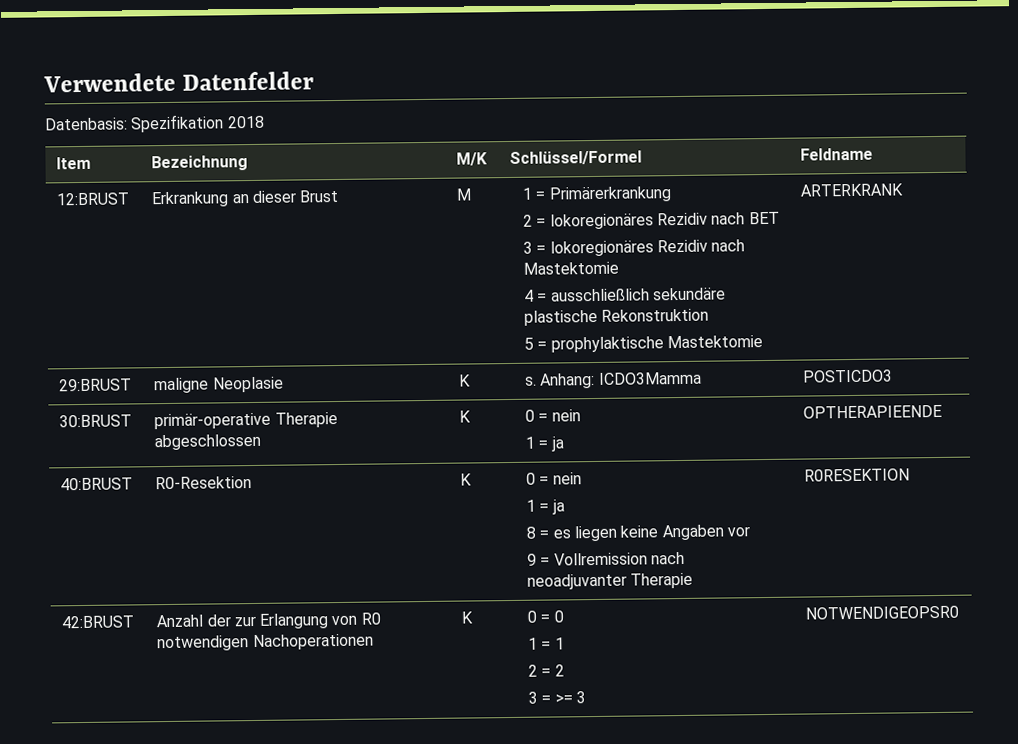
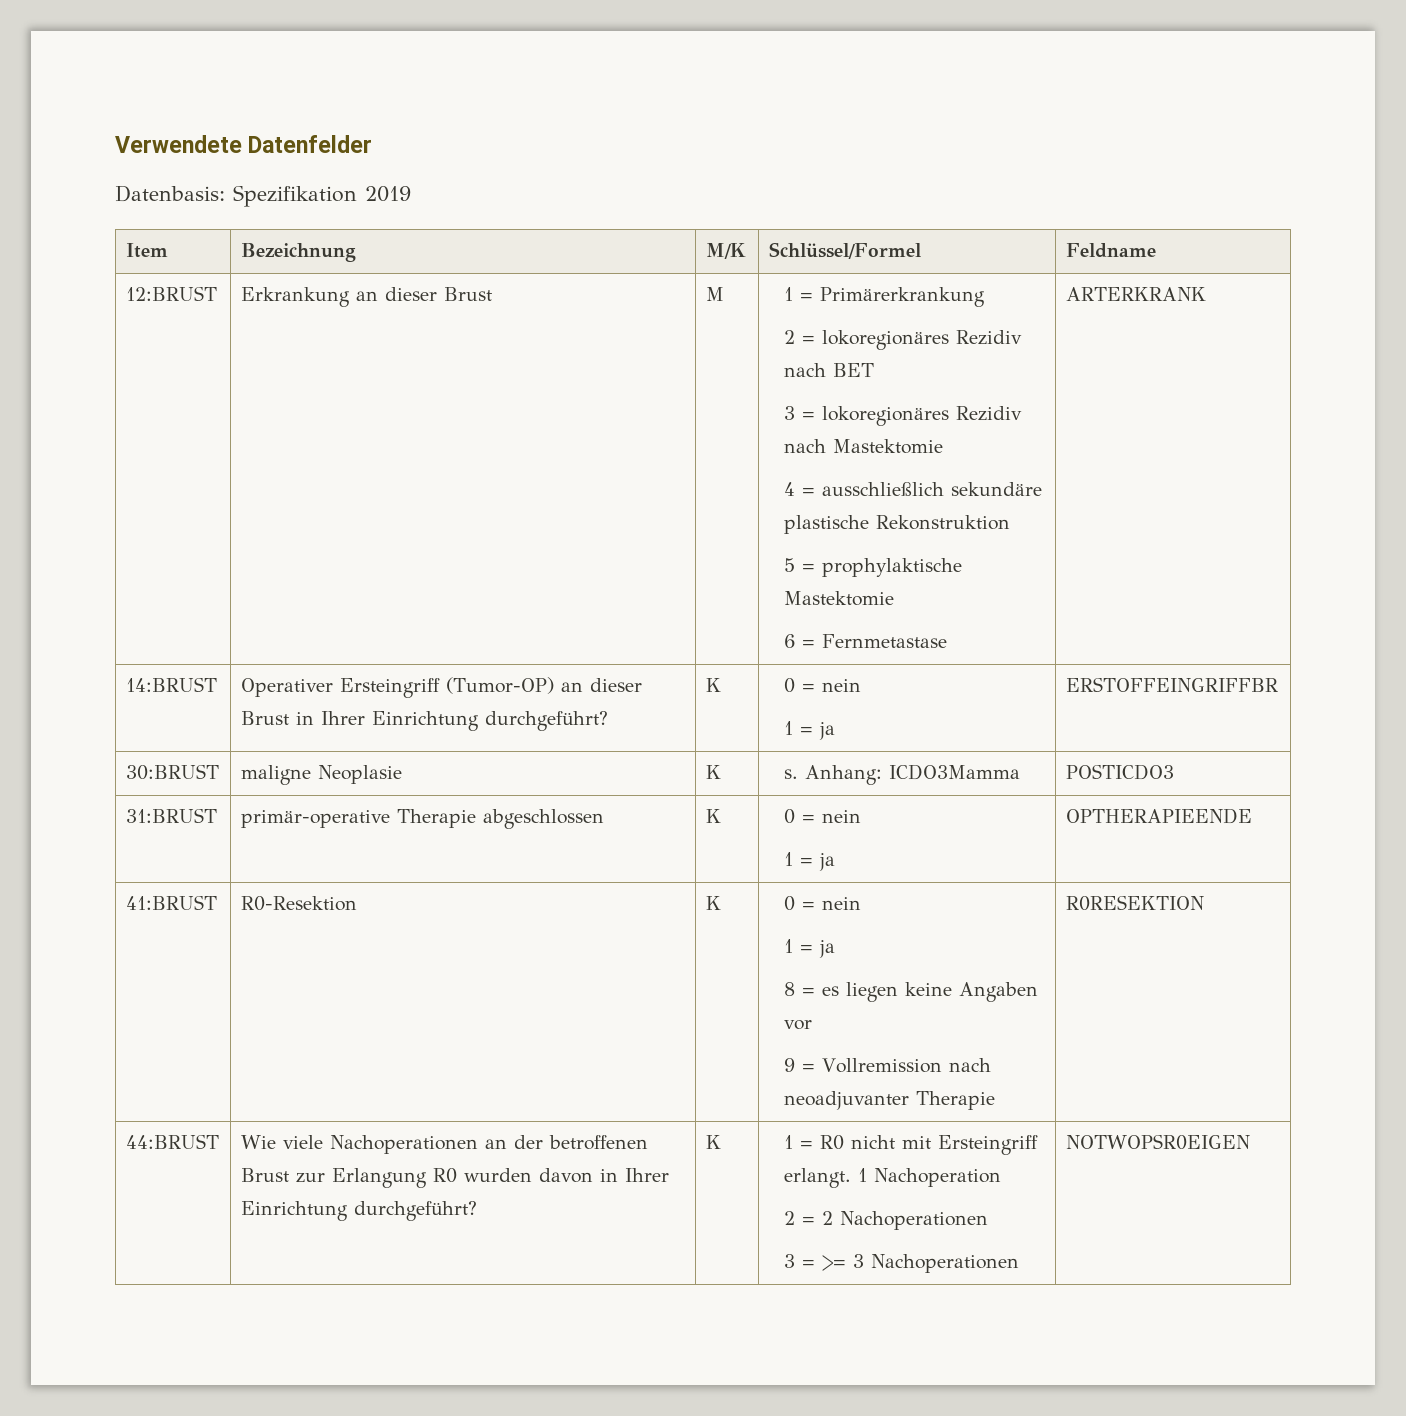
- Datenbasis: Spezifikation 2018
+ Datenbasis: Spezifikation 2019
  12:BRUST | Erkrankung an dieser Brust | M | 1 = Primärerkrankung
  2 = lokoregionäres Rezidiv nach BET
  3 = lokoregionäres Rezidiv nach Mastektomie
  4 = ausschließlich sekundäre plastische Rekonstruktion
- 5 = prophylaktische Mastektomie | ARTERKRANK
- 29:BRUST | maligne Neoplasie | K | s. Anhang: ICDO3Mamma | POSTICDO3
+ 5 = prophylaktische Mastektomie
+ 6 = Fernmetastase | ARTERKRANK
+ 14:BRUST | Operativer Ersteingriff (Tumor-OP) an dieser Brust in Ihrer Einrichtung durchgeführt? | K | 0 = nein
+ 1 = ja | ERSTOFFEINGRIFFBR
+ 30:BRUST | maligne Neoplasie | K | s. Anhang: ICDO3Mamma | POSTICDO3
- 30:BRUST | primär-operative Therapie abgeschlossen | K | 0 = nein
+ 31:BRUST | primär-operative Therapie abgeschlossen | K | 0 = nein
- 40:BRUST | R0-Resektion | K | 0 = nein
+ 41:BRUST | R0-Resektion | K | 0 = nein
- 42:BRUST | Anzahl der zur Erlangung von R0 notwendigen Nachoperationen | K | 0 = 0
- 1 = 1
- 2 = 2
- 3 = >= 3 | NOTWENDIGEOPSR0
+ 44:BRUST | Wie viele Nachoperationen an der betroffenen Brust zur Erlangung R0 wurden davon in Ihrer Einrichtung durchgeführt? | K | 1 = R0 nicht mit Ersteingriff erlangt. 1 Nachoperation
+ 2 = 2 Nachoperationen
+ 3 = >= 3 Nachoperationen | NOTWOPSR0EIGEN

